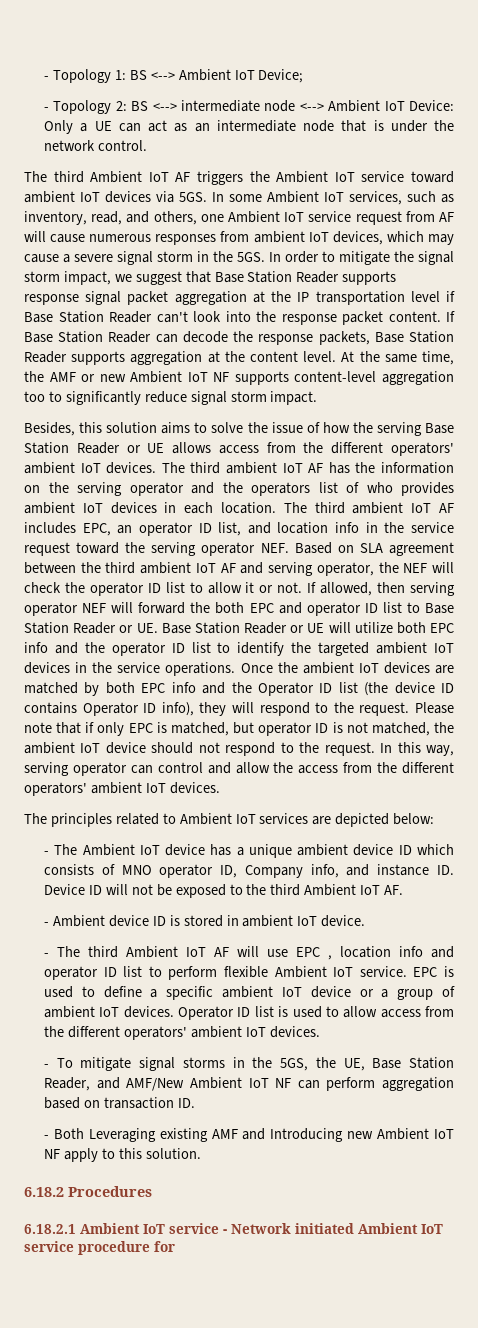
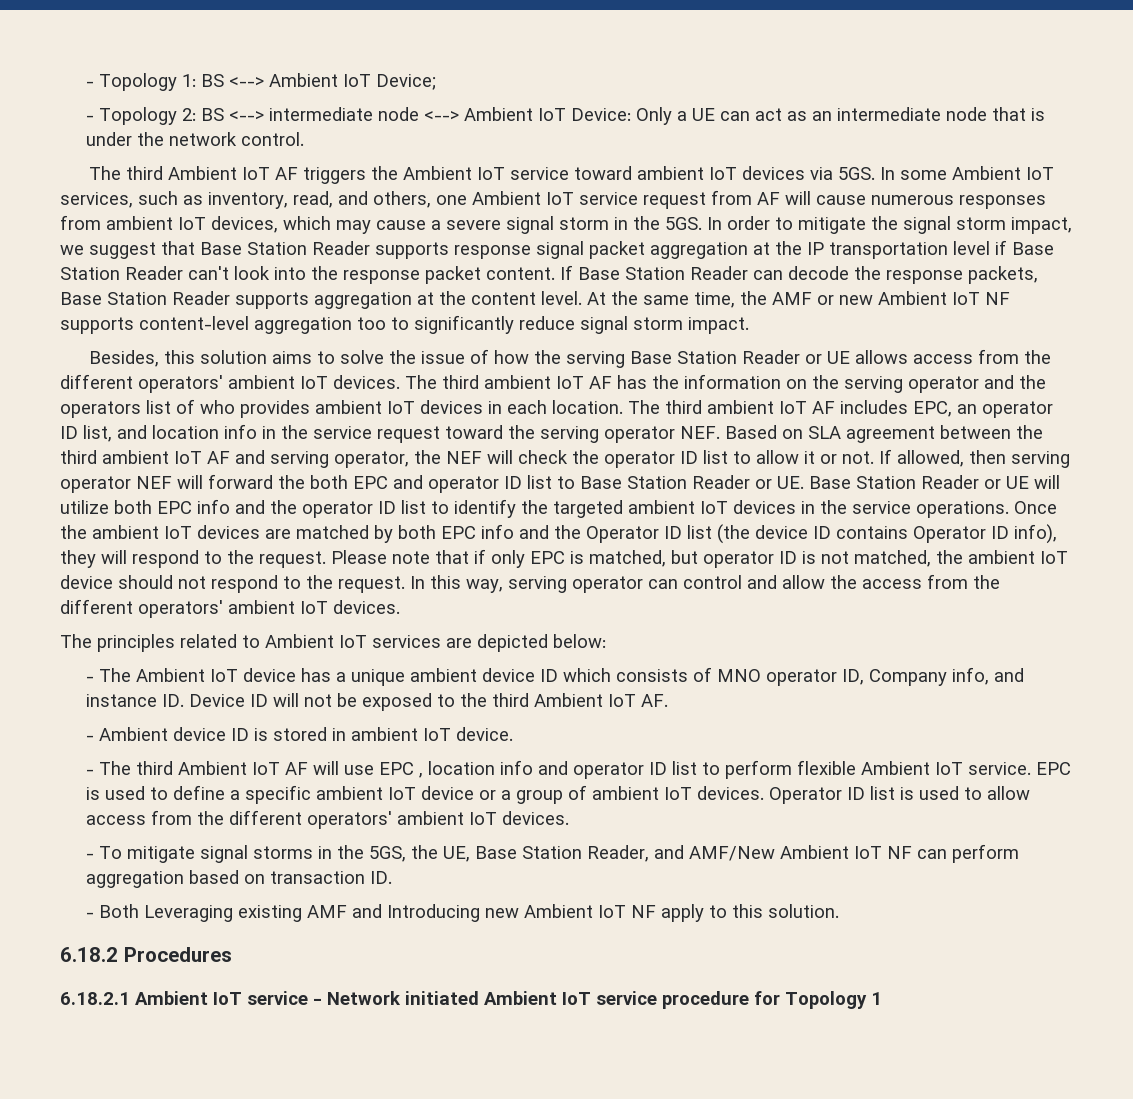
- 6.18.2.1 Ambient IoT service - Network initiated Ambient IoT service procedure for
+ 6.18.2.1 Ambient IoT service - Network initiated Ambient IoT service procedure for Topology 1

